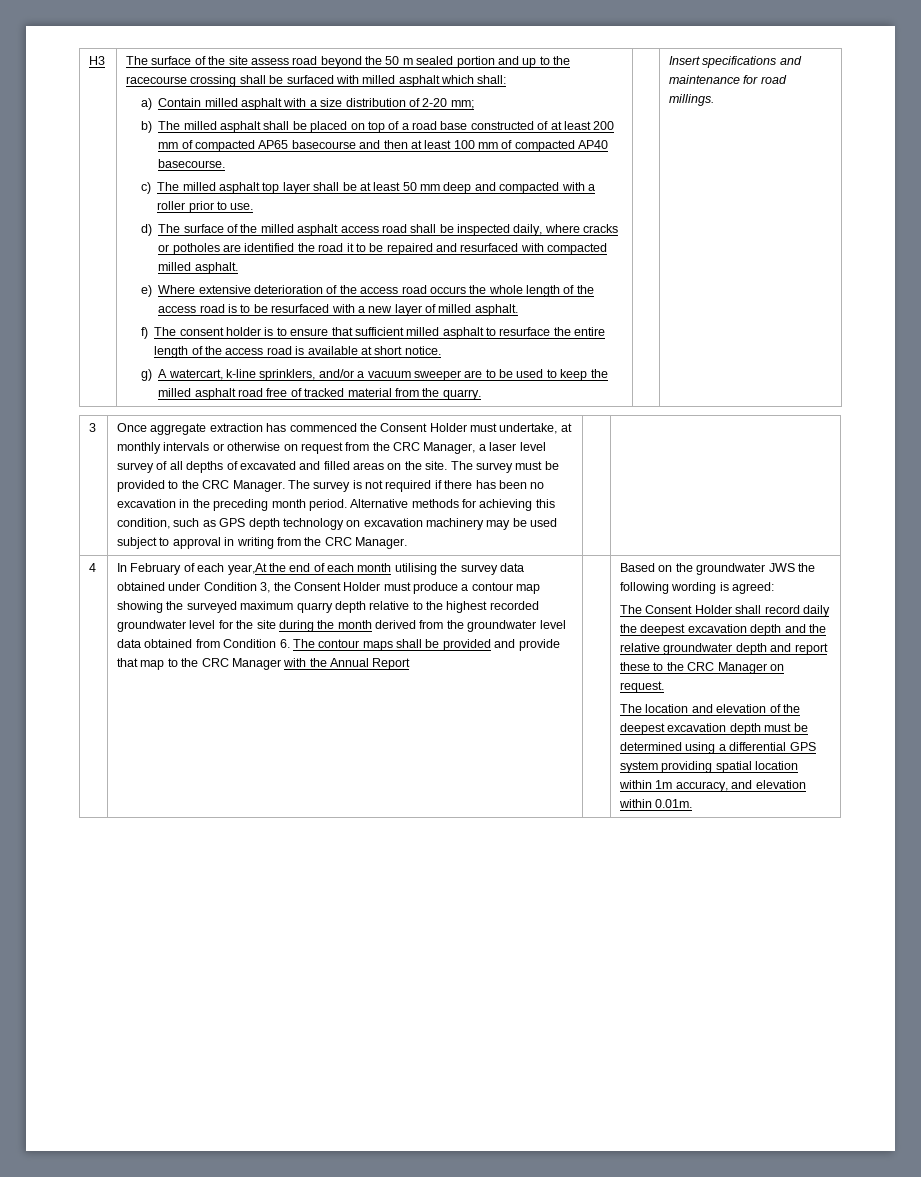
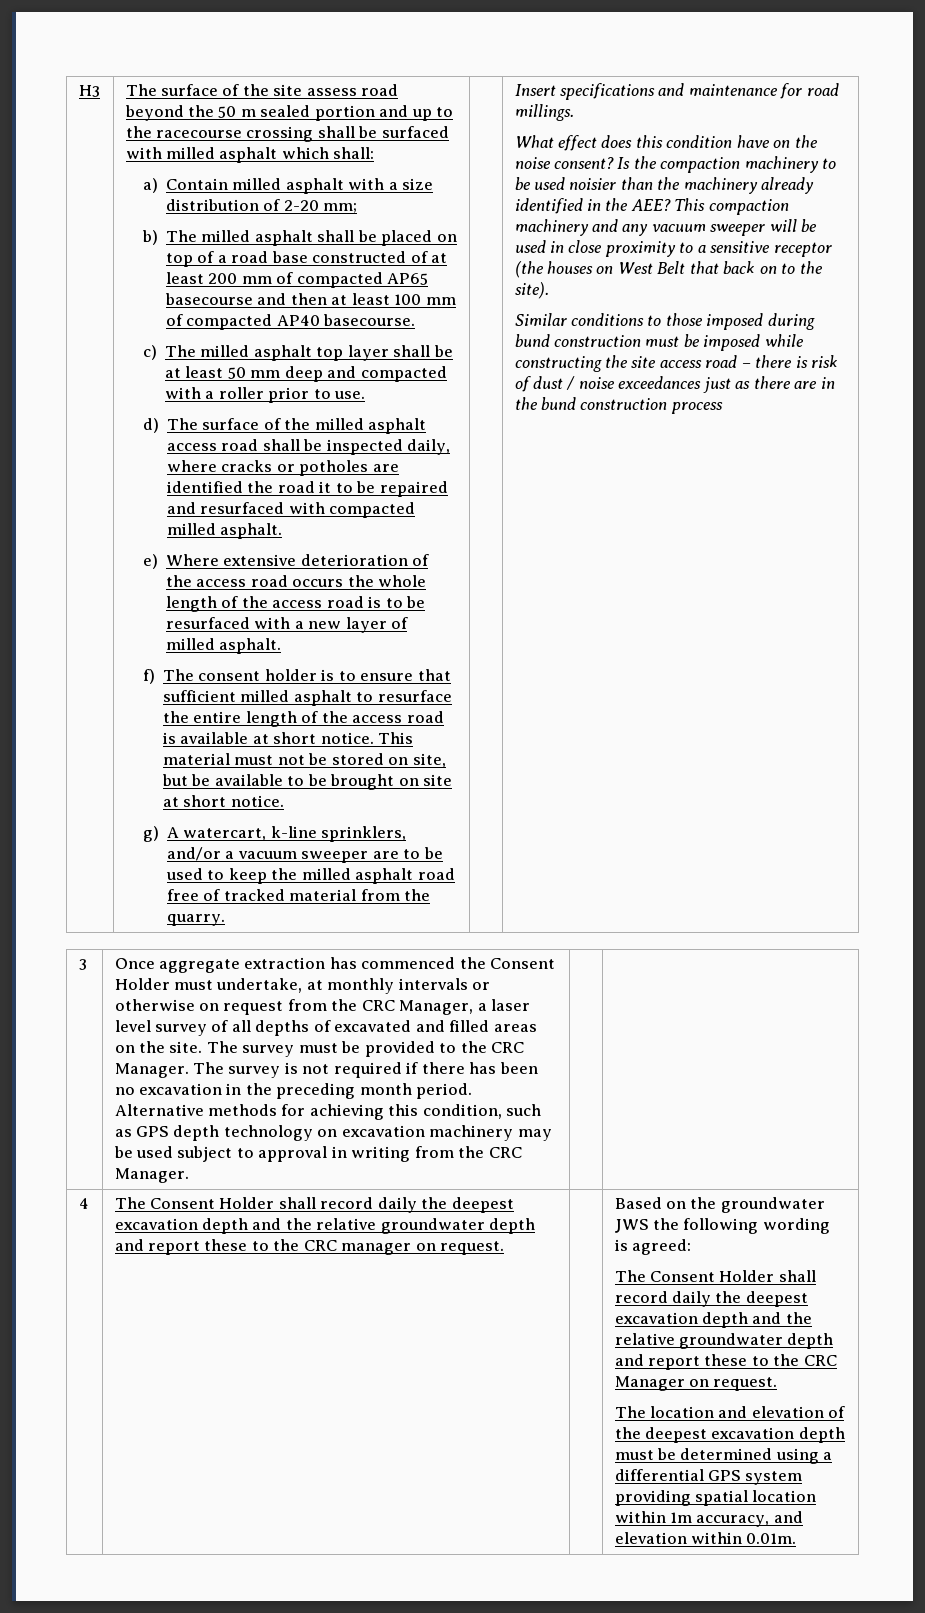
+ This material must not be stored on site, but be available to be brought on site at short notice.
+ What effect does this condition have on the noise consent? Is the compaction machinery to be used noisier than the machinery already identified in the AEE? This compaction machinery and any vacuum sweeper will be used in close proximity to a sensitive receptor (the houses on West Belt that back on to the site).
+ Similar conditions to those imposed during bund construction must be imposed while constructing the site access road – there is risk of dust / noise exceedances just as there are in the bund construction process
- In February of each year,At the end of each month utilising the survey data obtained under Condition 3, the Consent Holder must produce a contour map showing the surveyed maximum quarry depth relative to the highest recorded groundwater level for the site during the month derived from the groundwater level data obtained from Condition 6. The contour maps shall be provided and provide that map to the CRC Manager with the Annual Report
+ The Consent Holder shall record daily the deepest excavation depth and the relative groundwater depth and report these to the CRC manager on request.

